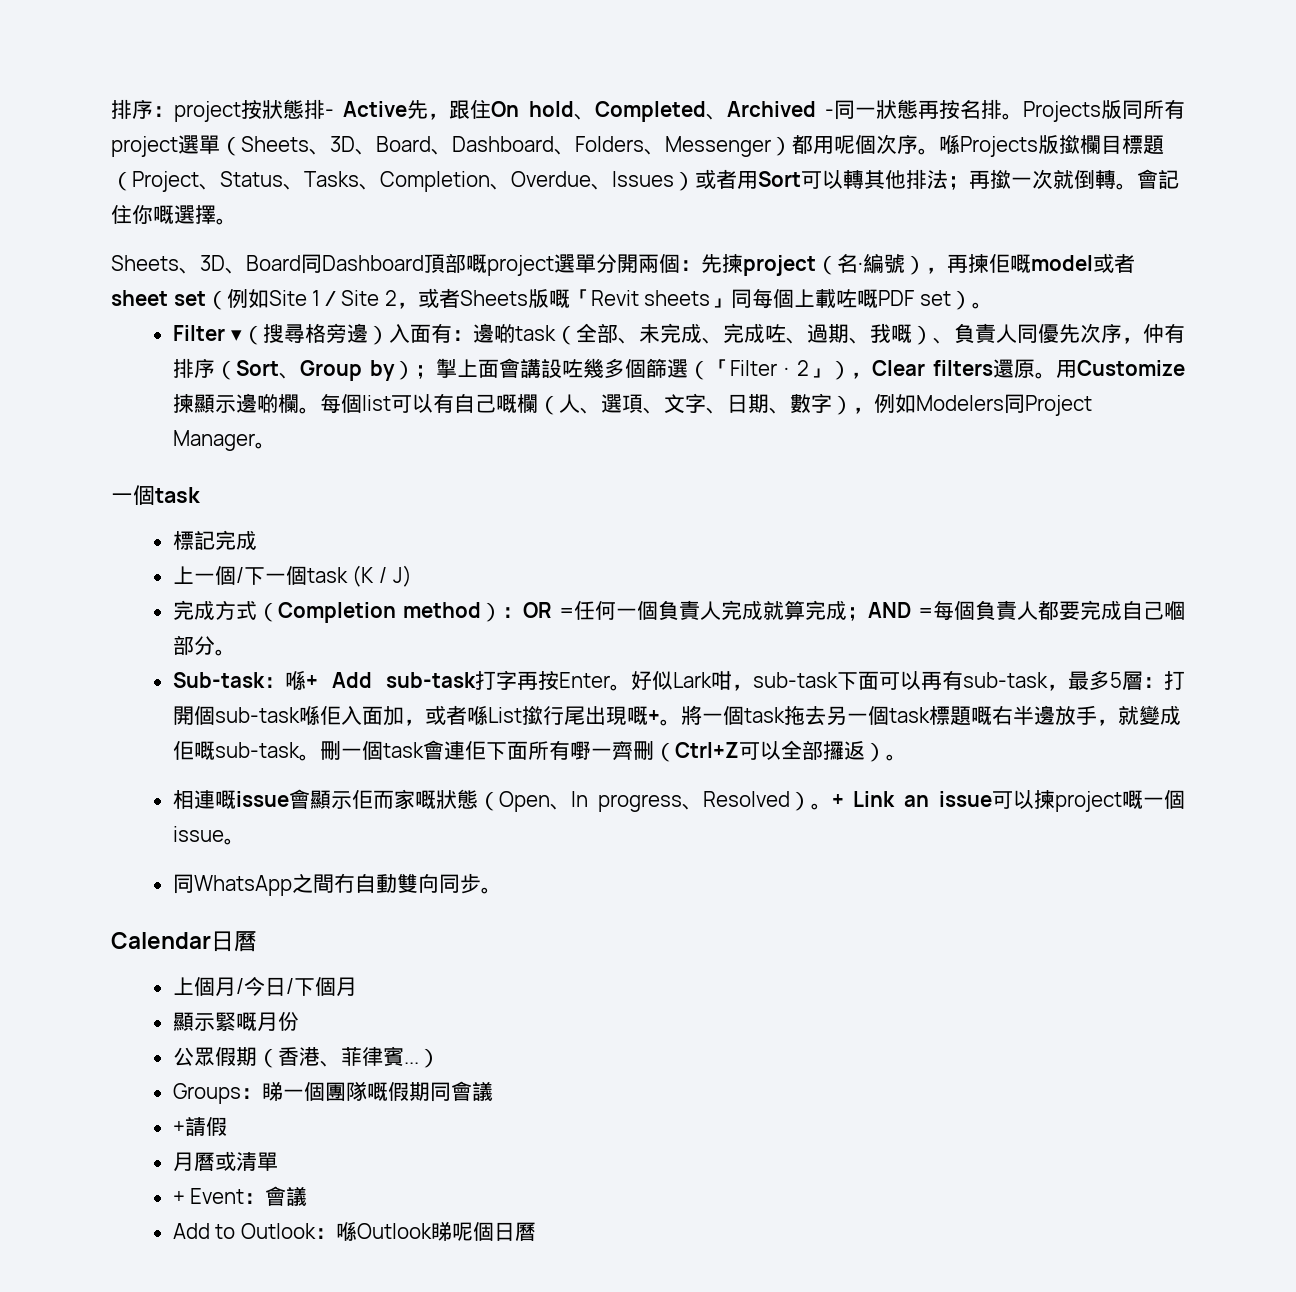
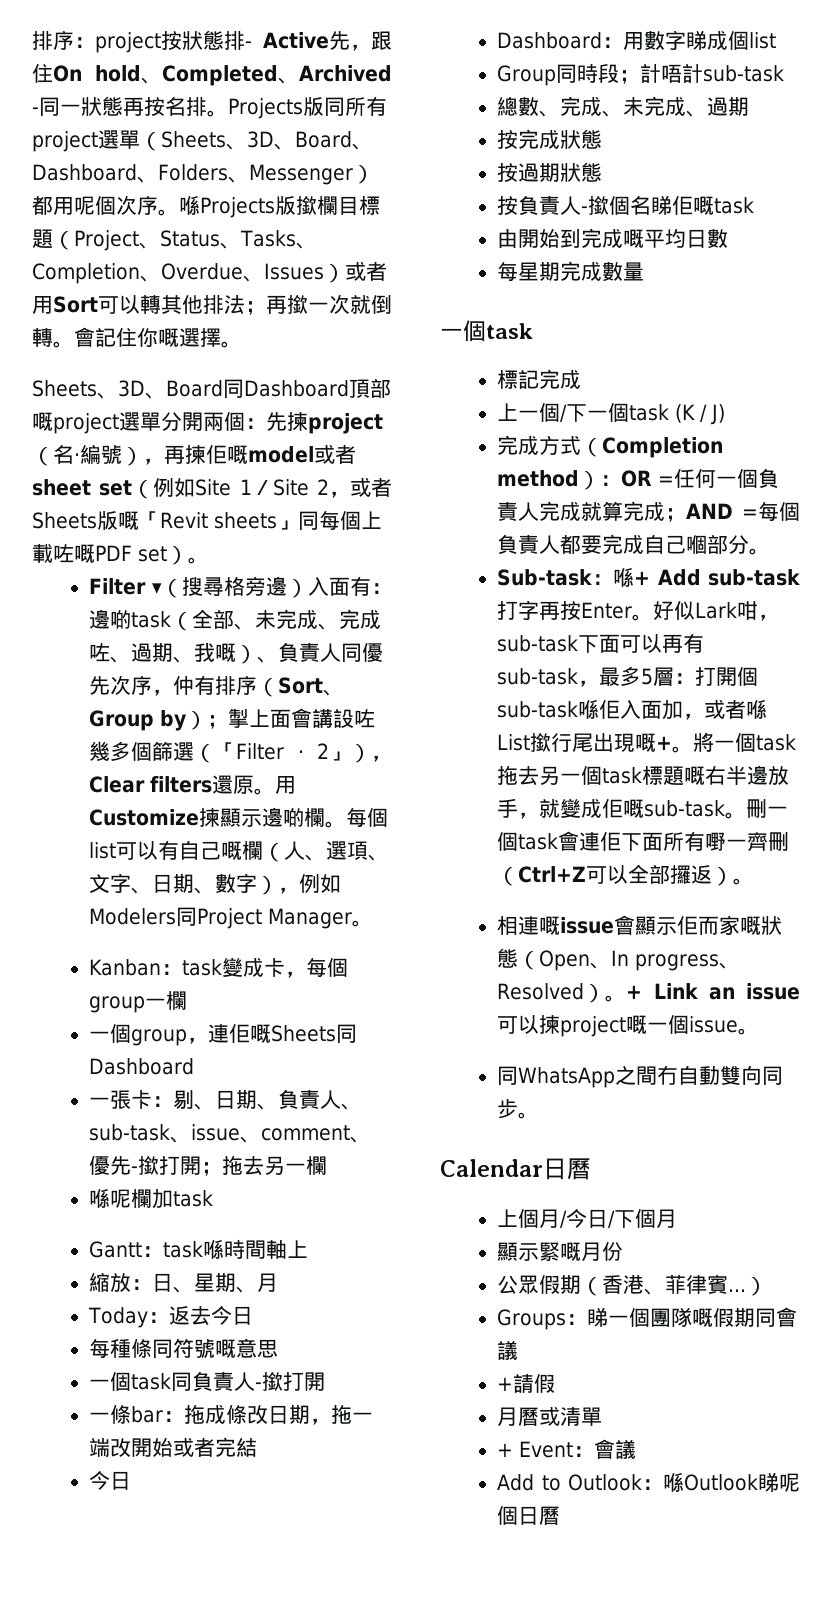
+ Kanban：task變成卡，每個group一欄
+ 一個group，連佢嘅Sheets同Dashboard
+ 一張卡：剔、日期、負責人、sub-task、issue、comment、優先-撳打開；拖去另一欄
+ 喺呢欄加task
+ Gantt：task喺時間軸上
+ 縮放：日、星期、月
+ Today：返去今日
+ 每種條同符號嘅意思
+ 一個task同負責人-撳打開
+ 一條bar：拖成條改日期，拖一端改開始或者完結
+ 今日
+ Dashboard：用數字睇成個list
+ Group同時段；計唔計sub-task
+ 總數、完成、未完成、過期
+ 按完成狀態
+ 按過期狀態
+ 按負責人-撳個名睇佢嘅task
+ 由開始到完成嘅平均日數
+ 每星期完成數量

